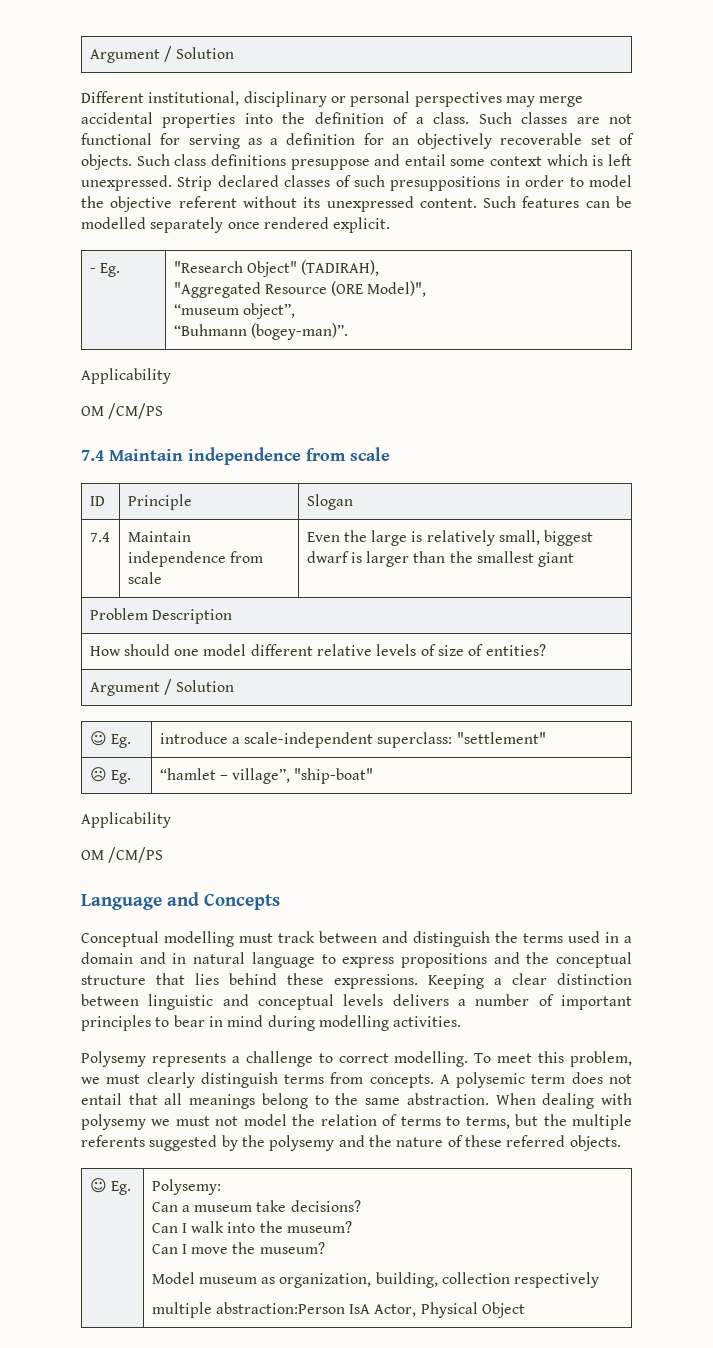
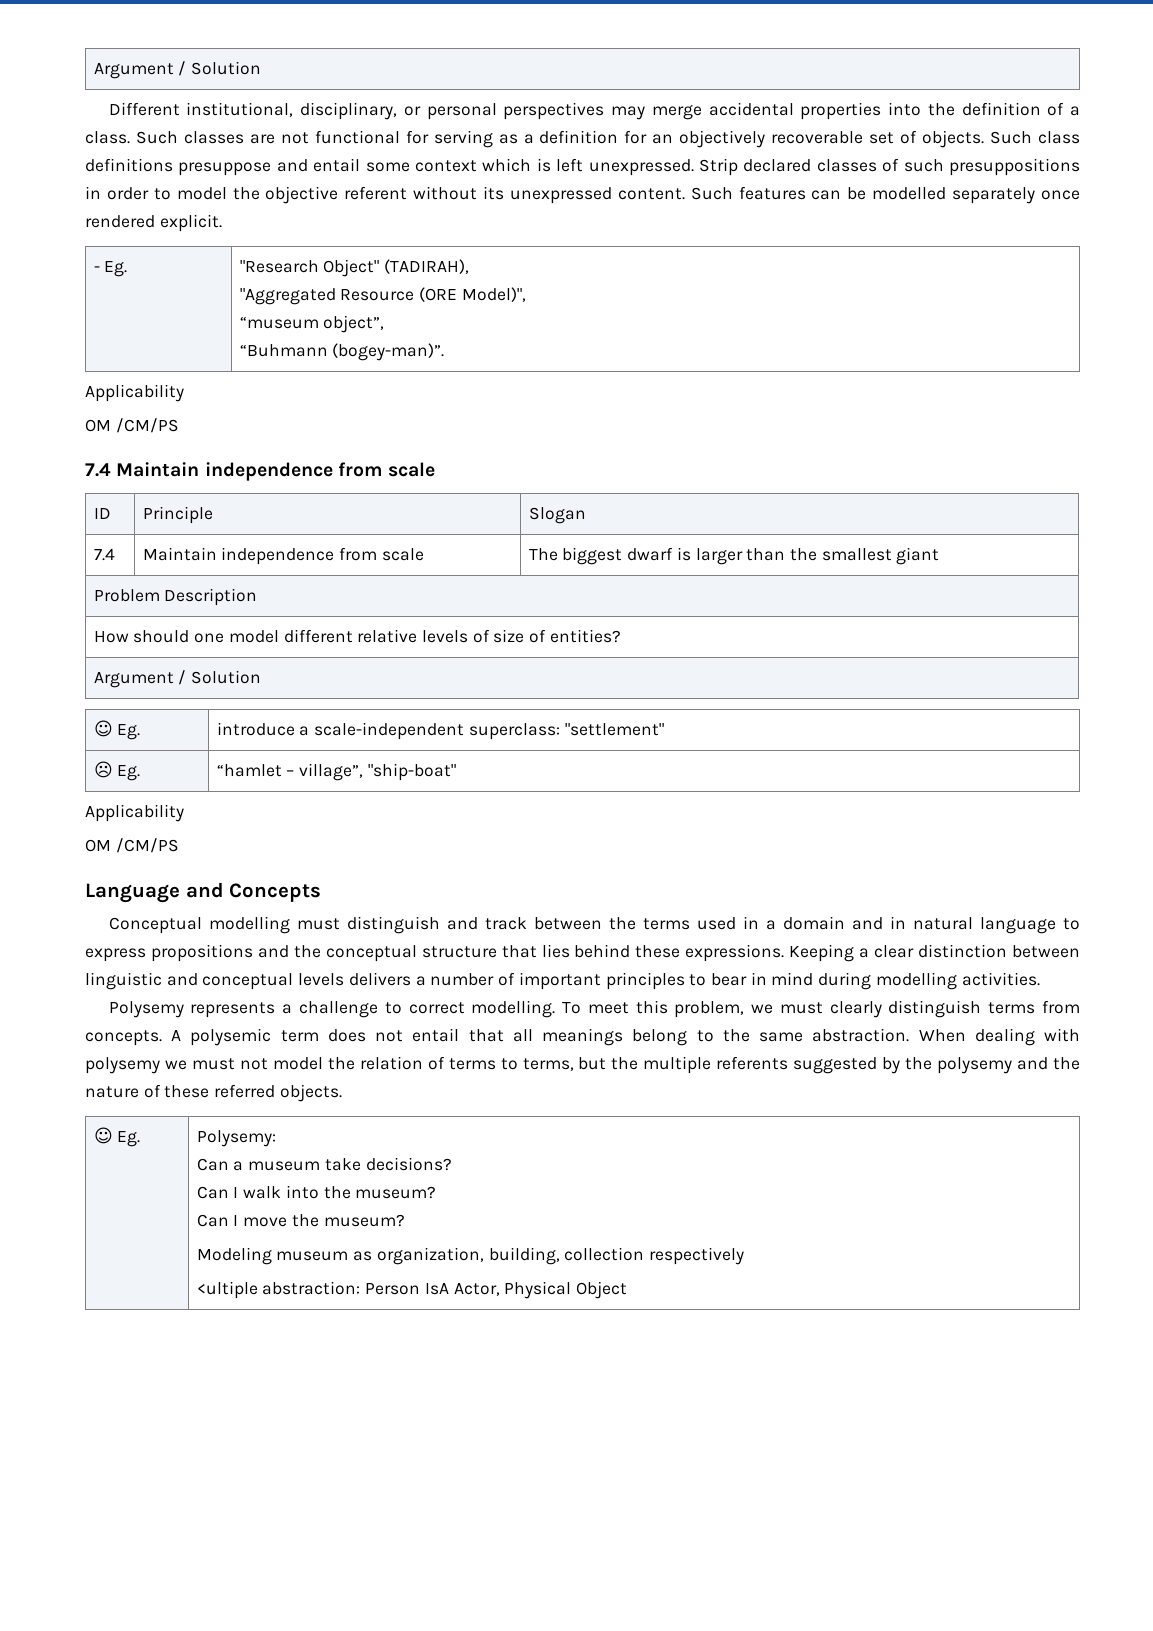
- Different institutional, disciplinary or personal perspectives may merge accidental properties into the definition of a class.
+ Different institutional, disciplinary, or personal perspectives may merge accidental properties into the definition of a class.
- 7.4 | Maintain independence from scale | Even the large is relatively small, biggest dwarf is larger than the smallest giant
+ 7.4 | Maintain independence from scale | The biggest dwarf is larger than the smallest giant
- Conceptual modelling must track between and distinguish the terms used in a domain and in natural language to express propositions and the conceptual structure that lies behind these expressions.
+ Conceptual modelling must distinguish and track between the terms used in a domain and in natural language to express propositions and the conceptual structure that lies behind these expressions.
  ☺ Eg. | Polysemy:
  Can a museum take decisions?
  Can I walk into the museum?
  Can I move the museum?
- Model museum as organization, building, collection respectively
- multiple abstraction:Person IsA Actor, Physical Object
+ Modeling museum as organization, building, collection respectively
+ <ultiple abstraction: Person IsA Actor, Physical Object

